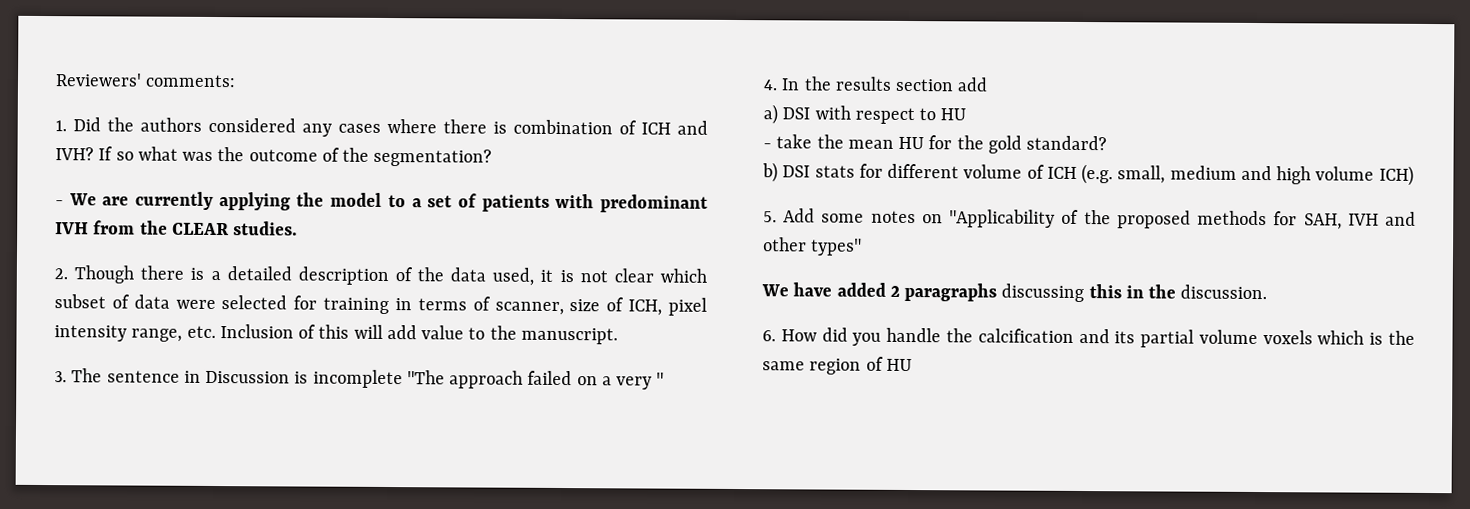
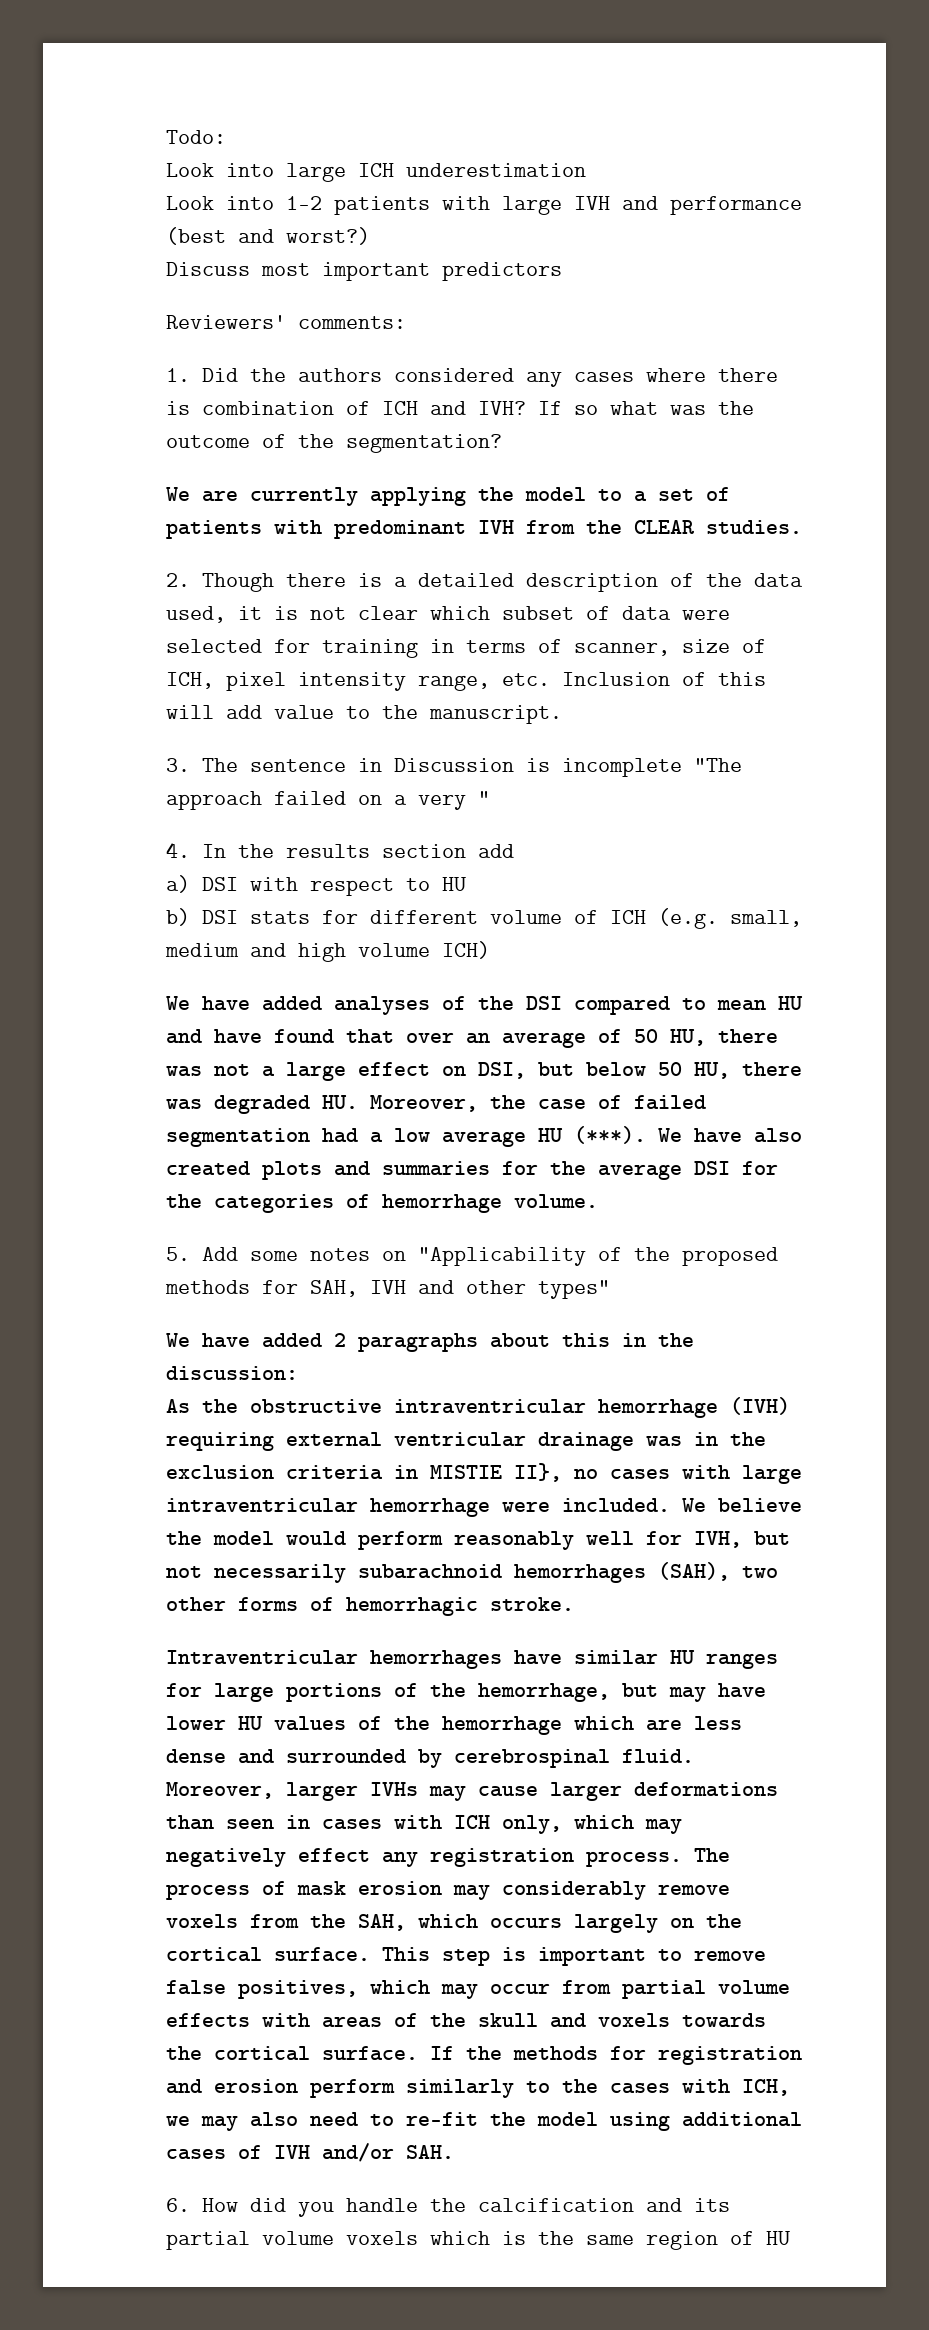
+ Todo:
+ Look into large ICH underestimation
+ Look into 1-2 patients with large IVH and performance (best and worst?)
+ Discuss most important predictors
- - We are currently applying the model to a set of patients with predominant IVH from the CLEAR studies.
+ We are currently applying the model to a set of patients with predominant IVH from the CLEAR studies.
- - take the mean HU for the gold standard?
+ We have added analyses of the DSI compared to mean HU and have found that over an average of 50 HU, there was not a large effect on DSI, but below 50 HU, there was degraded HU. Moreover, the case of failed segmentation had a low average HU (***). We have also created plots and summaries for the average DSI for the categories of hemorrhage volume.
- We have added 2 paragraphs discussing this in the discussion.
+ We have added 2 paragraphs about this in the discussion:
+ As the obstructive intraventricular hemorrhage (IVH) requiring external ventricular drainage was in the exclusion criteria in MISTIE II}, no cases with large intraventricular hemorrhage were included. We believe the model would perform reasonably well for IVH, but not necessarily subarachnoid hemorrhages (SAH), two other forms of hemorrhagic stroke.
+ Intraventricular hemorrhages have similar HU ranges for large portions of the hemorrhage, but may have lower HU values of the hemorrhage which are less dense and surrounded by cerebrospinal fluid. Moreover, larger IVHs may cause larger deformations than seen in cases with ICH only, which may negatively effect any registration process. The process of mask erosion may considerably remove voxels from the SAH, which occurs largely on the cortical surface. This step is important to remove false positives, which may occur from partial volume effects with areas of the skull and voxels towards the cortical surface. If the methods for registration and erosion perform similarly to the cases with ICH, we may also need to re-fit the model using additional cases of IVH and/or SAH.

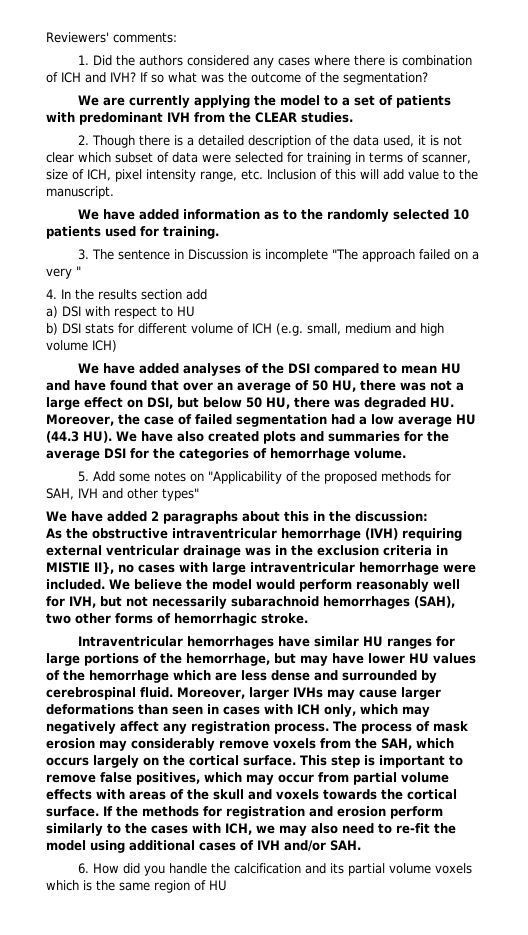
- Todo:
- Look into large ICH underestimation
- Look into 1-2 patients with large IVH and performance (best and worst?)
- Discuss most important predictors
+ We have added information as to the randomly selected 10 patients used for training.
- We have added analyses of the DSI compared to mean HU and have found that over an average of 50 HU, there was not a large effect on DSI, but below 50 HU, there was degraded HU. Moreover, the case of failed segmentation had a low average HU (***). We have also created plots and summaries for the average DSI for the categories of hemorrhage volume.
+ We have added analyses of the DSI compared to mean HU and have found that over an average of 50 HU, there was not a large effect on DSI, but below 50 HU, there was degraded HU. Moreover, the case of failed segmentation had a low average HU (44.3 HU). We have also created plots and summaries for the average DSI for the categories of hemorrhage volume.
- Moreover, larger IVHs may cause larger deformations than seen in cases with ICH only, which may negatively effect any registration process.
+ Moreover, larger IVHs may cause larger deformations than seen in cases with ICH only, which may negatively affect any registration process.

